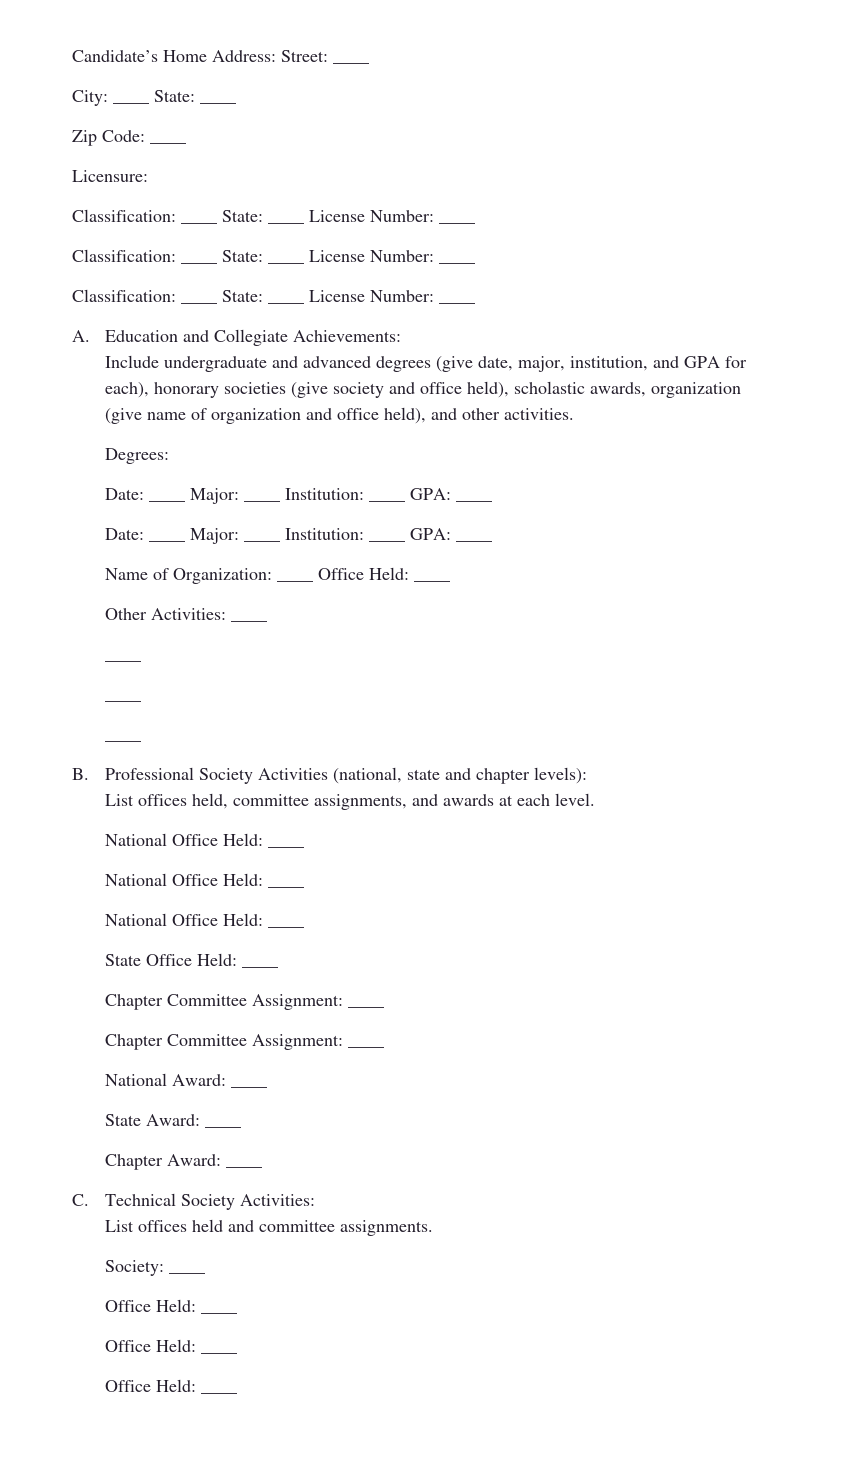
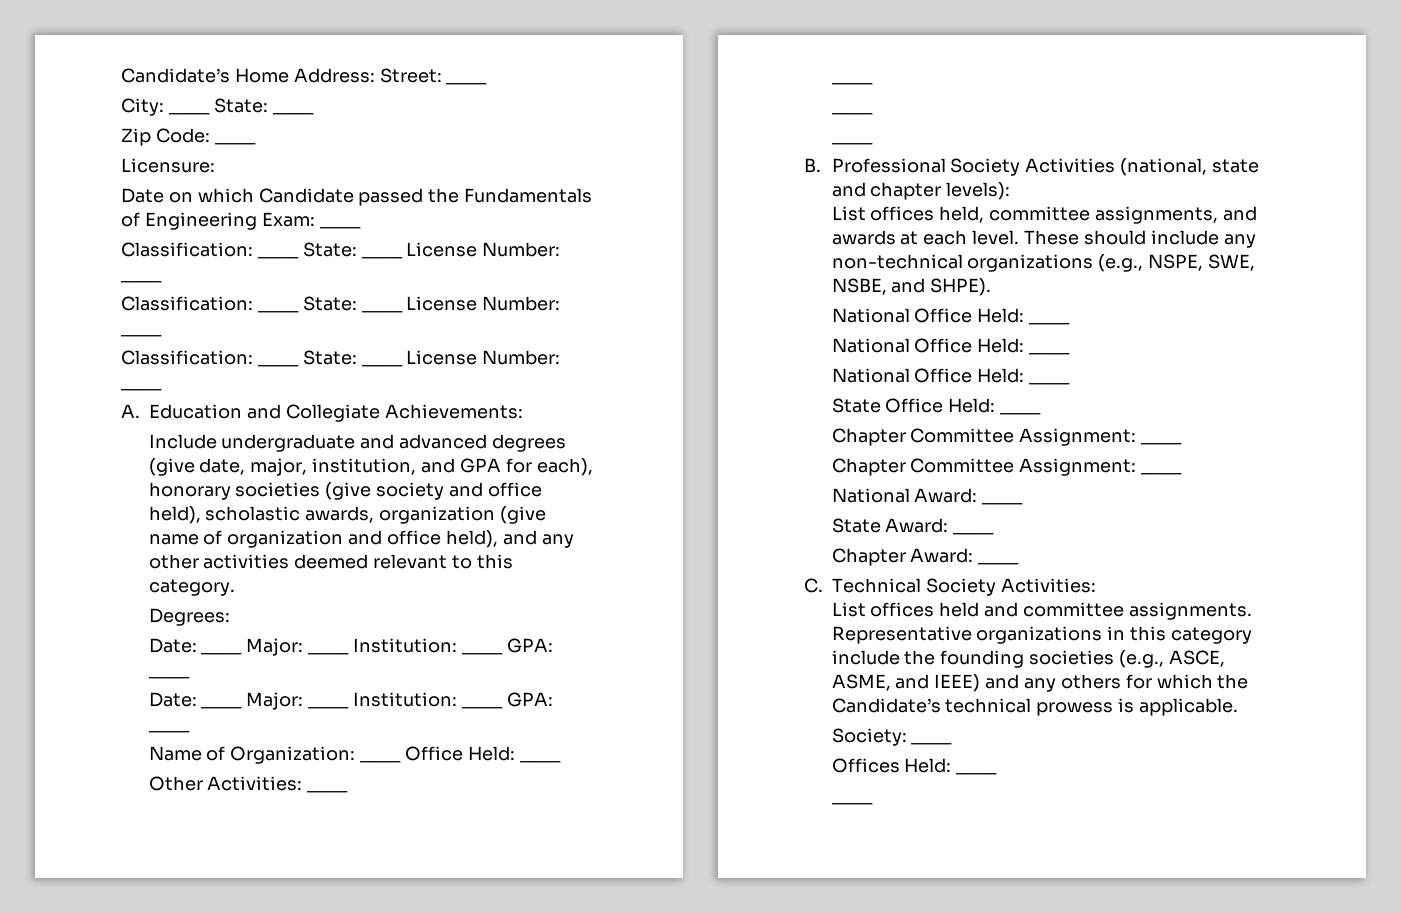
+ Date on which Candidate passed the Fundamentals of Engineering Exam: ____
- Include undergraduate and advanced degrees (give date, major, institution, and GPA for each), honorary societies (give society and office held), scholastic awards, organization (give name of organization and office held), and other activities.
+ Include undergraduate and advanced degrees (give date, major, institution, and GPA for each), honorary societies (give society and office held), scholastic awards, organization (give name of organization and office held), and any other activities deemed relevant to this category.
+ These should include any non-technical organizations (e.g., NSPE, SWE, NSBE, and SHPE).
+ Representative organizations in this category include the founding societies (e.g., ASCE, ASME, and IEEE) and any others for which the Candidate’s technical prowess is applicable.
  Society: ____
- Office Held: ____
- Office Held: ____
- Office Held: ____
+ Offices Held: ____
+ ____

